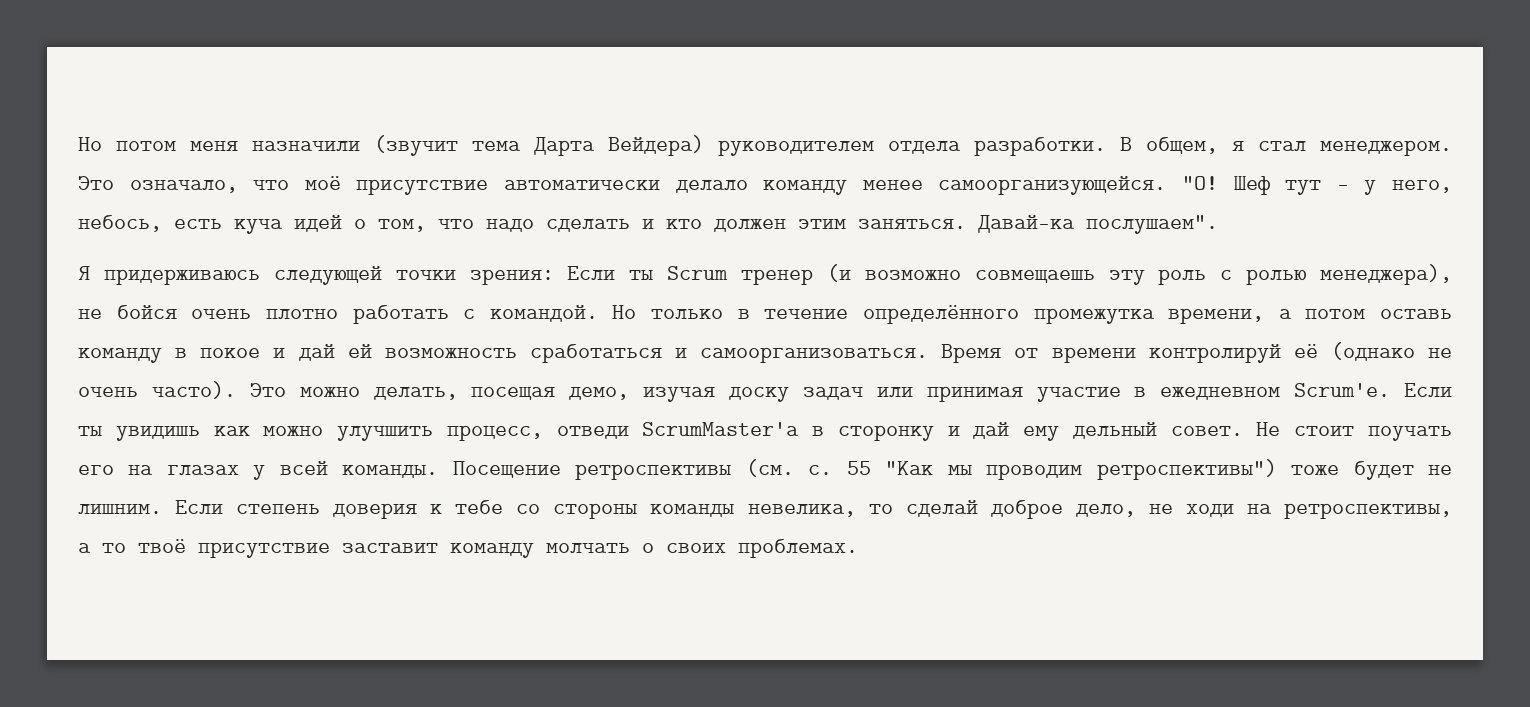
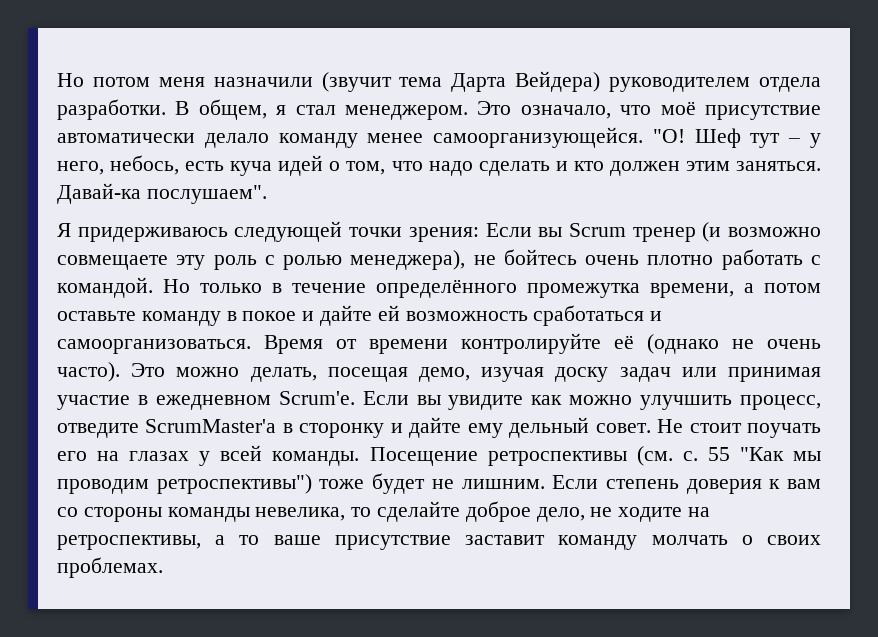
- Я придерживаюсь следующей точки зрения: Если ты Scrum тренер (и возможно совмещаешь эту роль с ролью менеджера), не бойся очень плотно работать с командой.
+ Я придерживаюсь следующей точки зрения: Если вы Scrum тренер (и возможно совмещаете эту роль с ролью менеджера), не бойтесь очень плотно работать с командой.
- Но только в течение определённого промежутка времени, а потом оставь команду в покое и дай ей возможность сработаться и самоорганизоваться.
+ Но только в течение определённого промежутка времени, а потом оставьте команду в покое и дайте ей возможность сработаться и самоорганизоваться.
- Время от времени контролируй её (однако не очень часто).
+ Время от времени контролируйте её (однако не очень часто).
- Если ты увидишь как можно улучшить процесс, отведи ScrumMaster'а в сторонку и дай ему дельный совет.
+ Если вы увидите как можно улучшить процесс, отведите ScrumMaster'а в сторонку и дайте ему дельный совет.
- Если степень доверия к тебе со стороны команды невелика, то сделай доброе дело, не ходи на ретроспективы, а то твоё присутствие заставит команду молчать о своих проблемах.
+ Если степень доверия к вам со стороны команды невелика, то сделайте доброе дело, не ходите на ретроспективы, а то ваше присутствие заставит команду молчать о своих проблемах.

